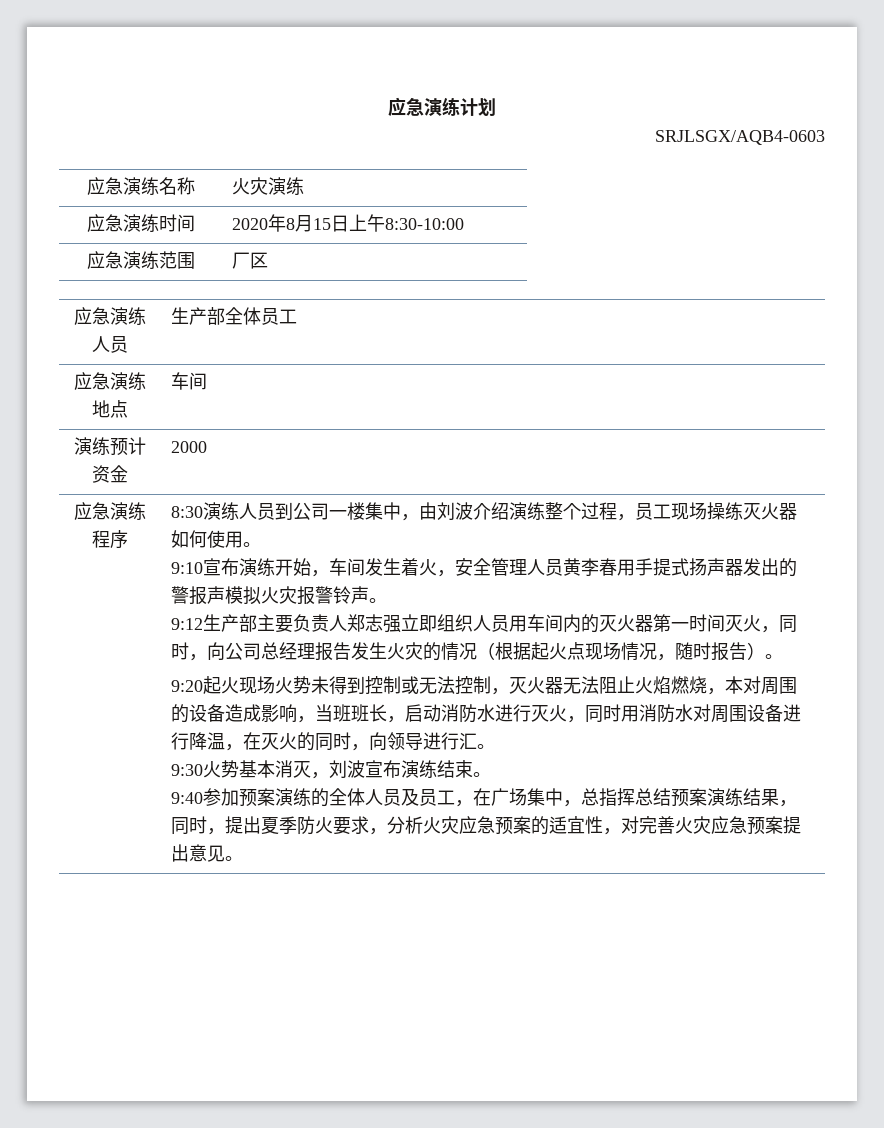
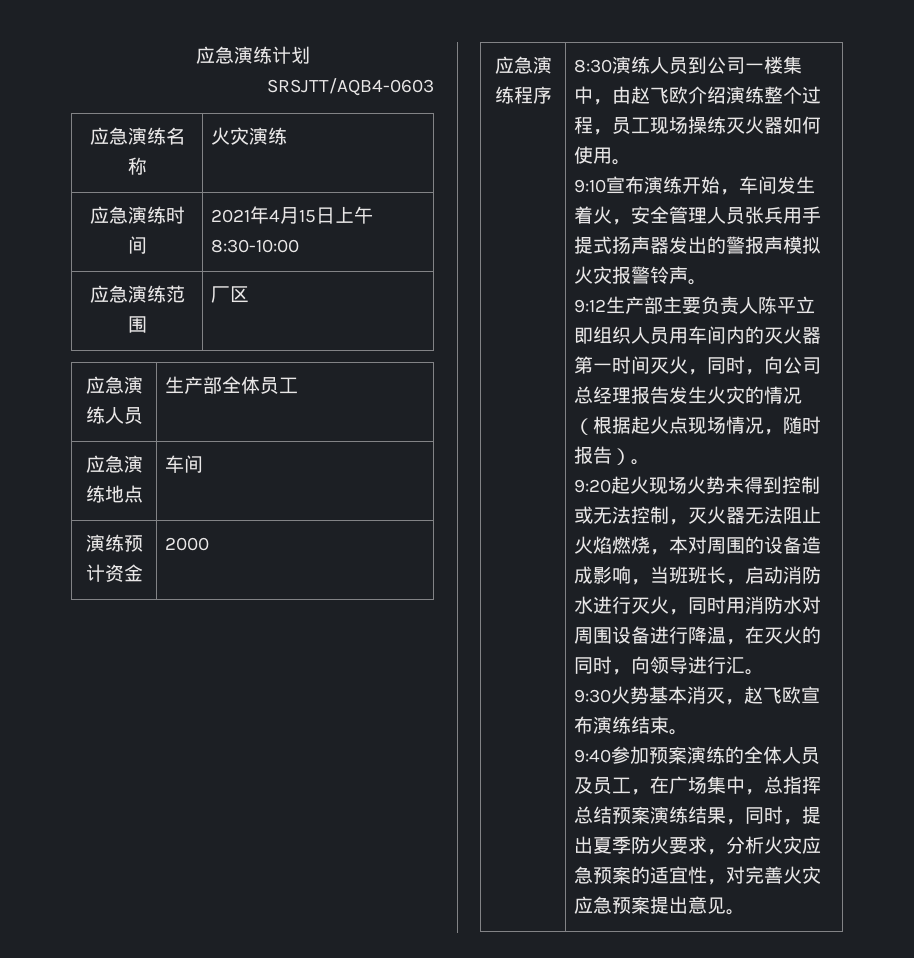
- SRJLSGX/AQB4-0603
+ SRSJTT/AQB4-0603
- 应急演练时间 | 2020年8月15日上午8:30-10:00
+ 应急演练时间 | 2021年4月15日上午8:30-10:00
- 8:30演练人员到公司一楼集中，由刘波介绍演练整个过程，员工现场操练灭火器如何使用。
+ 8:30演练人员到公司一楼集中，由赵飞欧介绍演练整个过程，员工现场操练灭火器如何使用。
- 9:10宣布演练开始，车间发生着火，安全管理人员黄李春用手提式扬声器发出的警报声模拟火灾报警铃声。
+ 9:10宣布演练开始，车间发生着火，安全管理人员张兵用手提式扬声器发出的警报声模拟火灾报警铃声。
- 9:12生产部主要负责人郑志强立即组织人员用车间内的灭火器第一时间灭火，同时，向公司总经理报告发生火灾的情况（根据起火点现场情况，随时报告）。
+ 9:12生产部主要负责人陈平立即组织人员用车间内的灭火器第一时间灭火，同时，向公司总经理报告发生火灾的情况（根据起火点现场情况，随时报告）。
- 9:30火势基本消灭，刘波宣布演练结束。
+ 9:30火势基本消灭，赵飞欧宣布演练结束。

